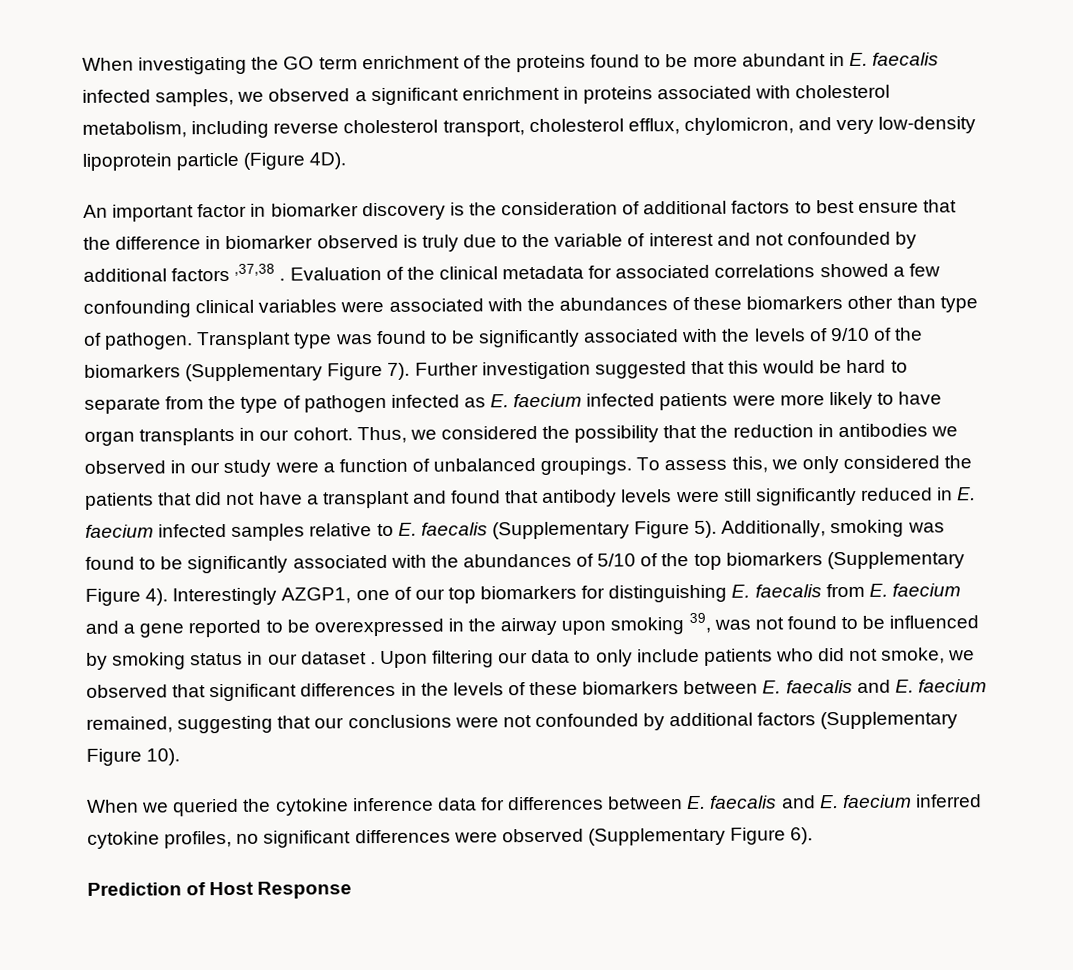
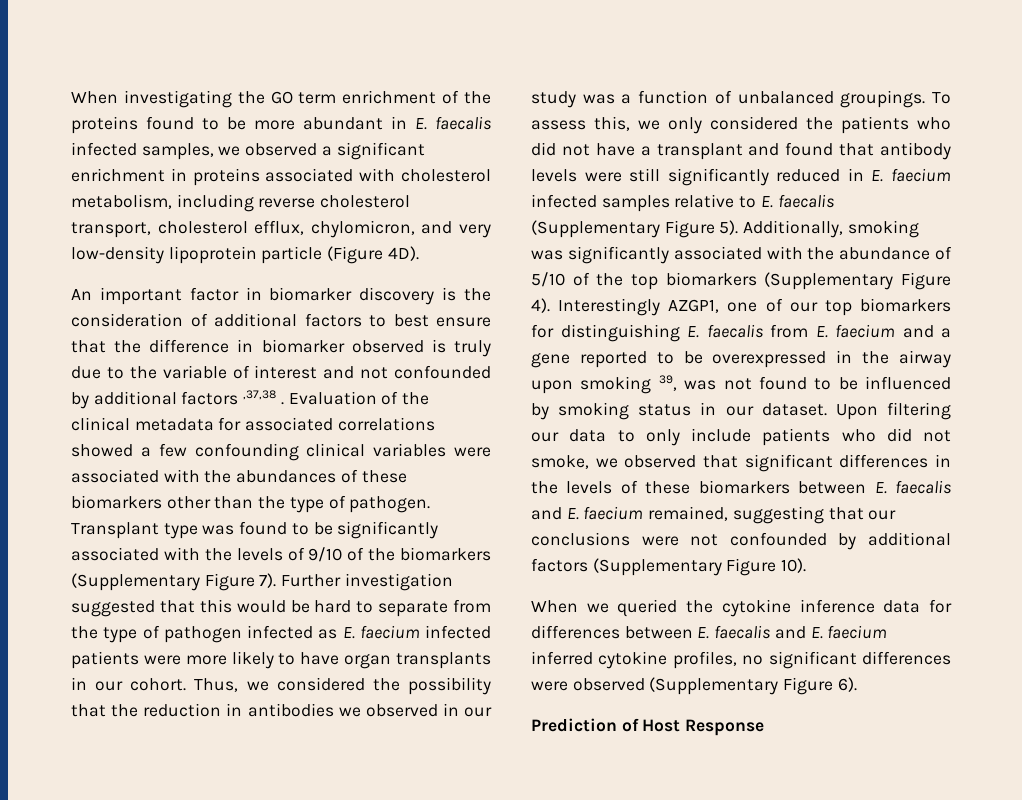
- Evaluation of the clinical metadata for associated correlations showed a few confounding clinical variables were associated with the abundances of these biomarkers other than type of pathogen.
+ Evaluation of the clinical metadata for associated correlations showed a few confounding clinical variables were associated with the abundances of these biomarkers other than the type of pathogen.
- Thus, we considered the possibility that the reduction in antibodies we observed in our study were a function of unbalanced groupings.
+ Thus, we considered the possibility that the reduction in antibodies we observed in our study was a function of unbalanced groupings.
- To assess this, we only considered the patients that did not have a transplant and found that antibody levels were still significantly reduced in E. faecium infected samples relative to E. faecalis (Supplementary Figure 5).
+ To assess this, we only considered the patients who did not have a transplant and found that antibody levels were still significantly reduced in E. faecium infected samples relative to E. faecalis (Supplementary Figure 5).
- Additionally, smoking was found to be significantly associated with the abundances of 5/10 of the top biomarkers (Supplementary Figure 4).
+ Additionally, smoking was significantly associated with the abundance of 5/10 of the top biomarkers (Supplementary Figure 4).
- Interestingly AZGP1, one of our top biomarkers for distinguishing E. faecalis from E. faecium and a gene reported to be overexpressed in the airway upon smoking 39, was not found to be influenced by smoking status in our dataset .
+ Interestingly AZGP1, one of our top biomarkers for distinguishing E. faecalis from E. faecium and a gene reported to be overexpressed in the airway upon smoking 39, was not found to be influenced by smoking status in our dataset.

